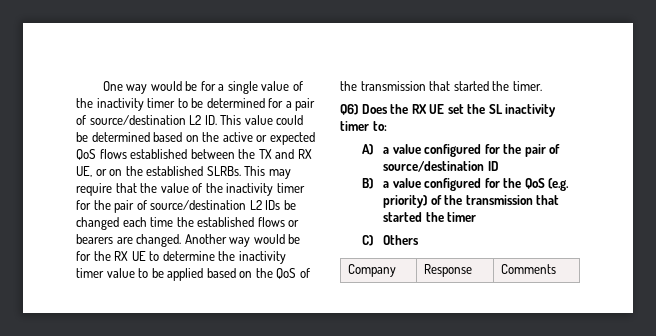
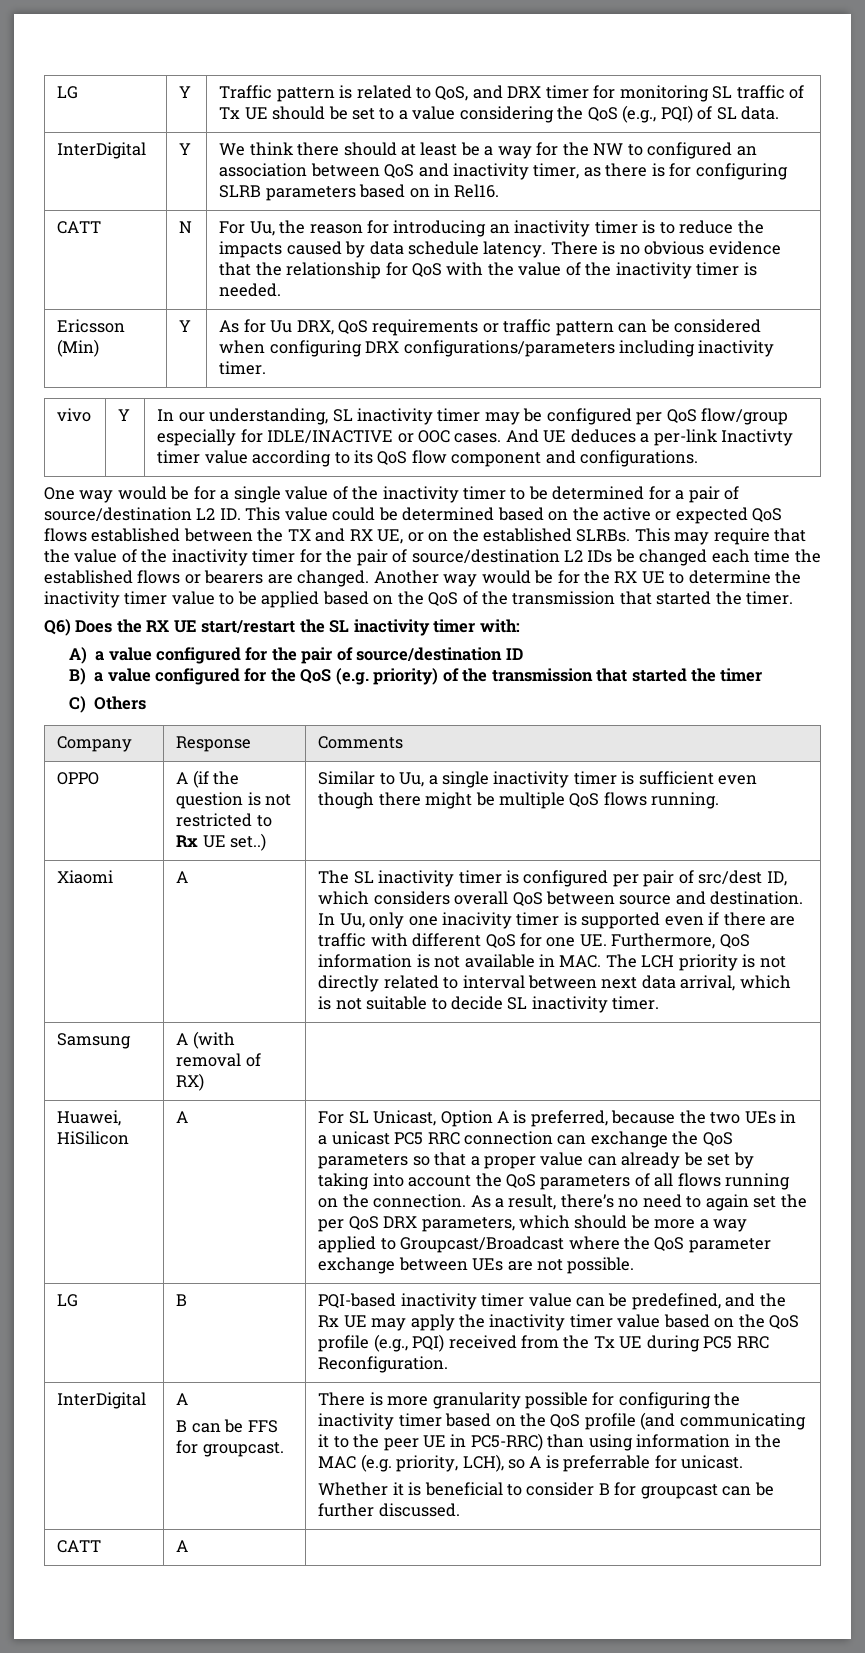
+ LG | Y | Traffic pattern is related to QoS, and DRX timer for monitoring SL traffic of Tx UE should be set to a value considering the QoS (e.g., PQI) of SL data.
+ InterDigital | Y | We think there should at least be a way for the NW to configured an association between QoS and inactivity timer, as there is for configuring SLRB parameters based on in Rel16.
+ CATT | N | For Uu, the reason for introducing an inactivity timer is to reduce the impacts caused by data schedule latency. There is no obvious evidence that the relationship for QoS with the value of the inactivity timer is needed.
+ Ericsson (Min) | Y | As for Uu DRX, QoS requirements or traffic pattern can be considered when configuring DRX configurations/parameters including inactivity timer.
+ vivo | Y | In our understanding, SL inactivity timer may be configured per QoS flow/group especially for IDLE/INACTIVE or OOC cases. And UE deduces a per-link Inactivty timer value according to its QoS flow component and configurations.
- Q6) Does the RX UE set the SL inactivity timer to:
+ Q6) Does the RX UE start/restart the SL inactivity timer with:
+ OPPO | A (if the question is not restricted to Rx UE set..) | Similar to Uu, a single inactivity timer is sufficient even though there might be multiple QoS flows running.
+ Xiaomi | A | The SL inactivity timer is configured per pair of src/dest ID, which considers overall QoS between source and destination. In Uu, only one inacivity timer is supported even if there are traffic with different QoS for one UE. Furthermore, QoS information is not available in MAC. The LCH priority is not directly related to interval between next data arrival, which is not suitable to decide SL inactivity timer.
+ Samsung | A (with removal of RX) |
+ Huawei, HiSilicon | A | For SL Unicast, Option A is preferred, because the two UEs in a unicast PC5 RRC connection can exchange the QoS parameters so that a proper value can already be set by taking into account the QoS parameters of all flows running on the connection. As a result, there’s no need to again set the per QoS DRX parameters, which should be more a way applied to Groupcast/Broadcast where the QoS parameter exchange between UEs are not possible.
+ LG | B | PQI-based inactivity timer value can be predefined, and the Rx UE may apply the inactivity timer value based on the QoS profile (e.g., PQI) received from the Tx UE during PC5 RRC Reconfiguration.
+ InterDigital | A
+ B can be FFS for groupcast. | There is more granularity possible for configuring the inactivity timer based on the QoS profile (and communicating it to the peer UE in PC5-RRC) than using information in the MAC (e.g. priority, LCH), so A is preferrable for unicast.
+ Whether it is beneficial to consider B for groupcast can be further discussed.
+ CATT | A |

